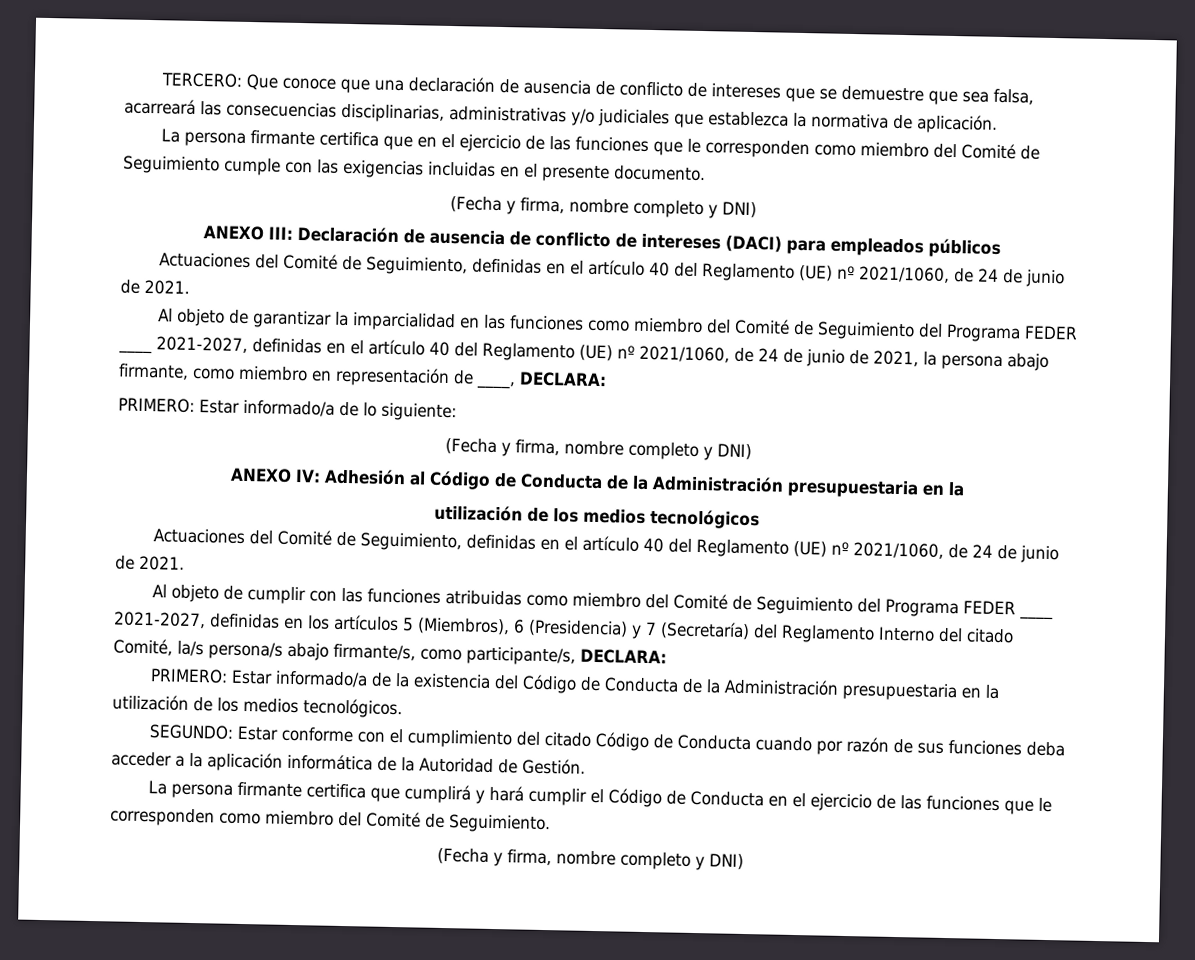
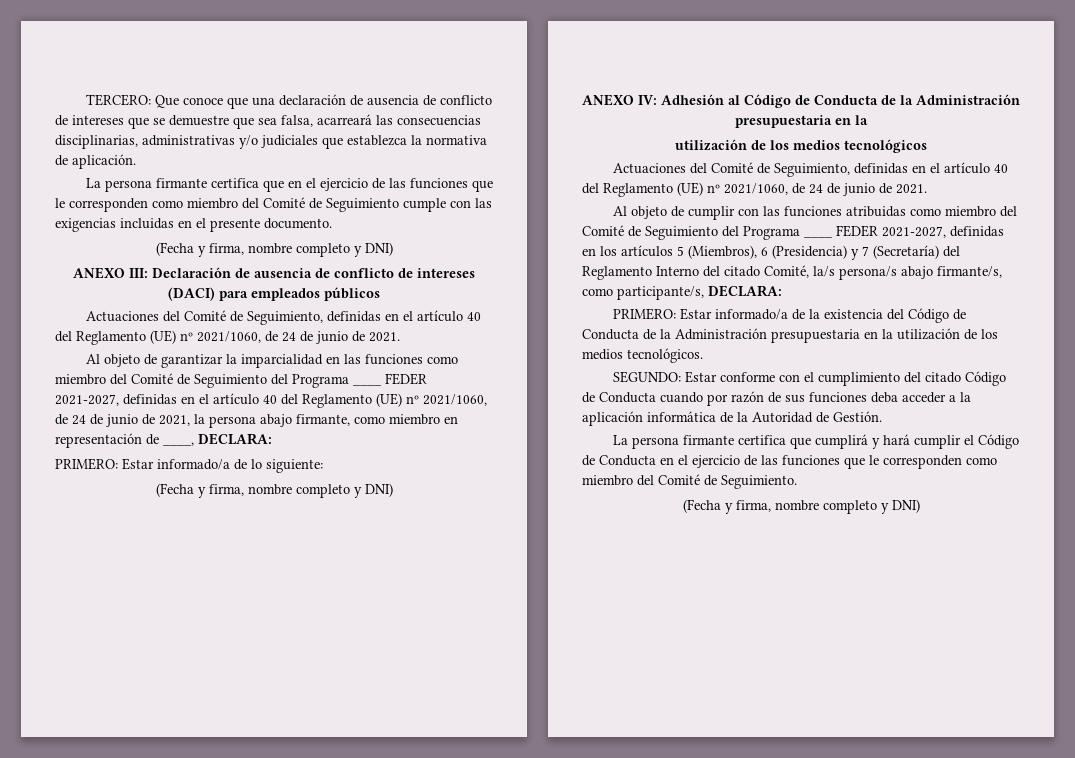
- Al objeto de garantizar la imparcialidad en las funciones como miembro del Comité de Seguimiento del Programa FEDER ____ 2021-2027, definidas en el artículo 40 del Reglamento (UE) nº 2021/1060, de 24 de junio de 2021, la persona abajo firmante, como miembro en representación de ____, DECLARA:
+ Al objeto de garantizar la imparcialidad en las funciones como miembro del Comité de Seguimiento del Programa ____ FEDER 2021-2027, definidas en el artículo 40 del Reglamento (UE) nº 2021/1060, de 24 de junio de 2021, la persona abajo firmante, como miembro en representación de ____, DECLARA:
- Al objeto de cumplir con las funciones atribuidas como miembro del Comité de Seguimiento del Programa FEDER ____ 2021-2027, definidas en los artículos 5 (Miembros), 6 (Presidencia) y 7 (Secretaría) del Reglamento Interno del citado Comité, la/s persona/s abajo firmante/s, como participante/s, DECLARA:
+ Al objeto de cumplir con las funciones atribuidas como miembro del Comité de Seguimiento del Programa ____ FEDER 2021-2027, definidas en los artículos 5 (Miembros), 6 (Presidencia) y 7 (Secretaría) del Reglamento Interno del citado Comité, la/s persona/s abajo firmante/s, como participante/s, DECLARA:

